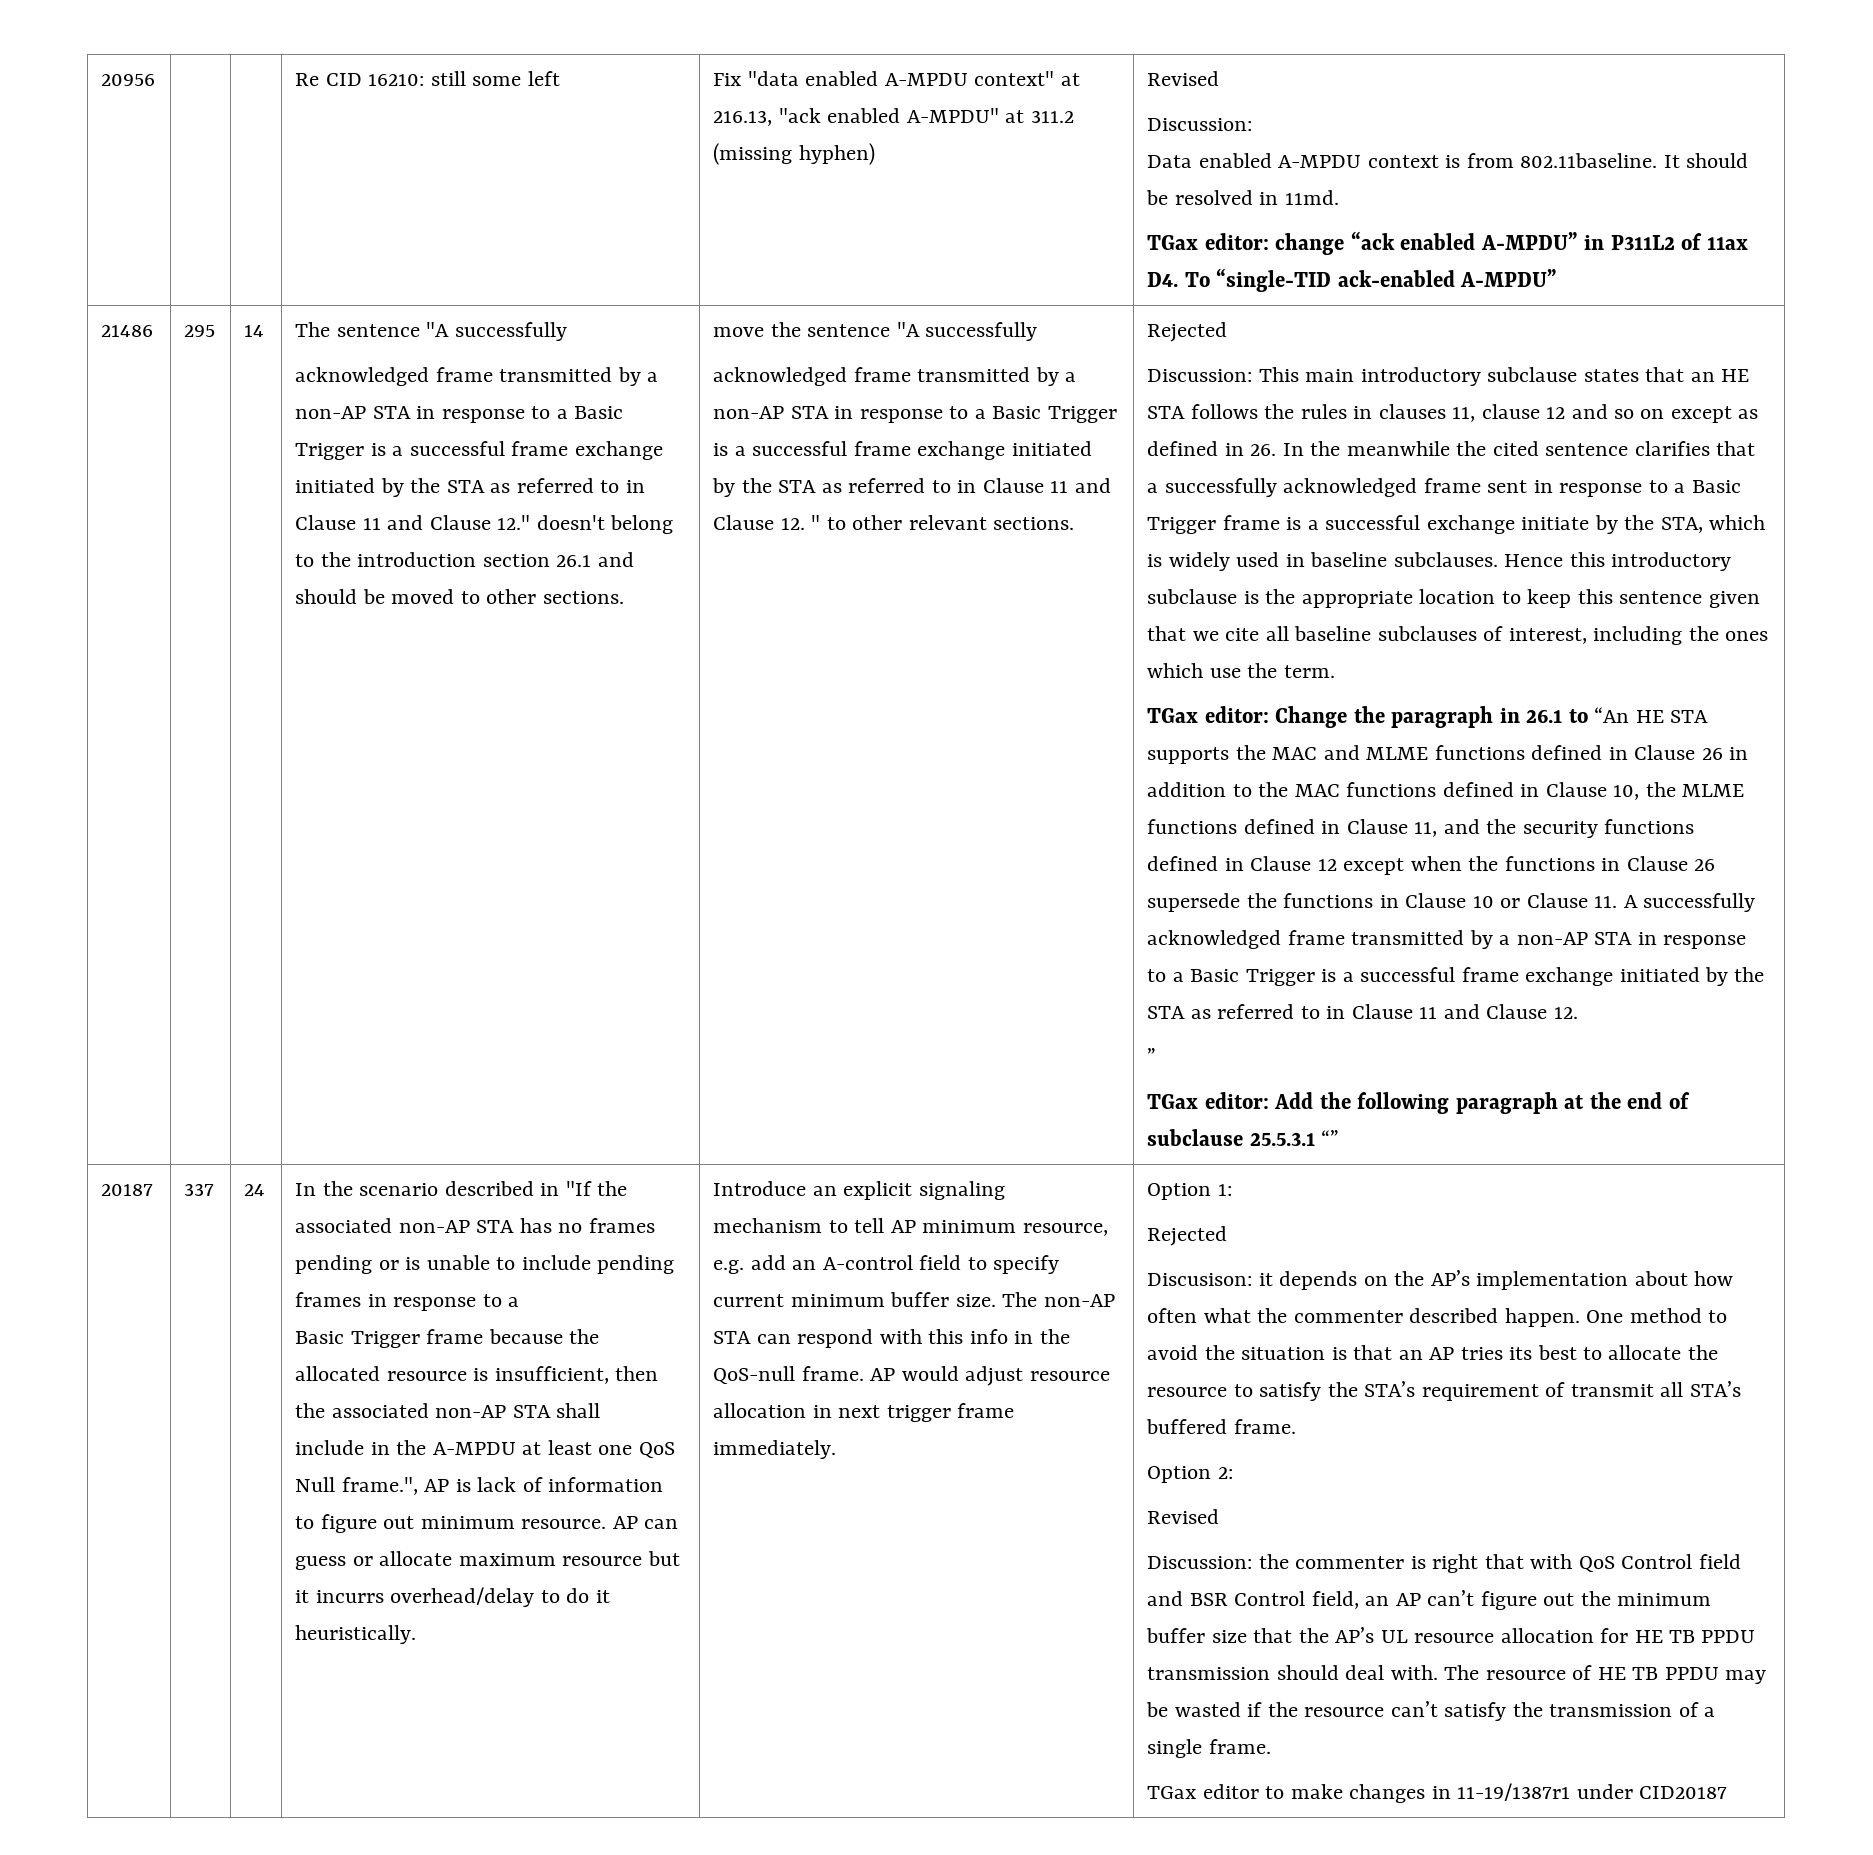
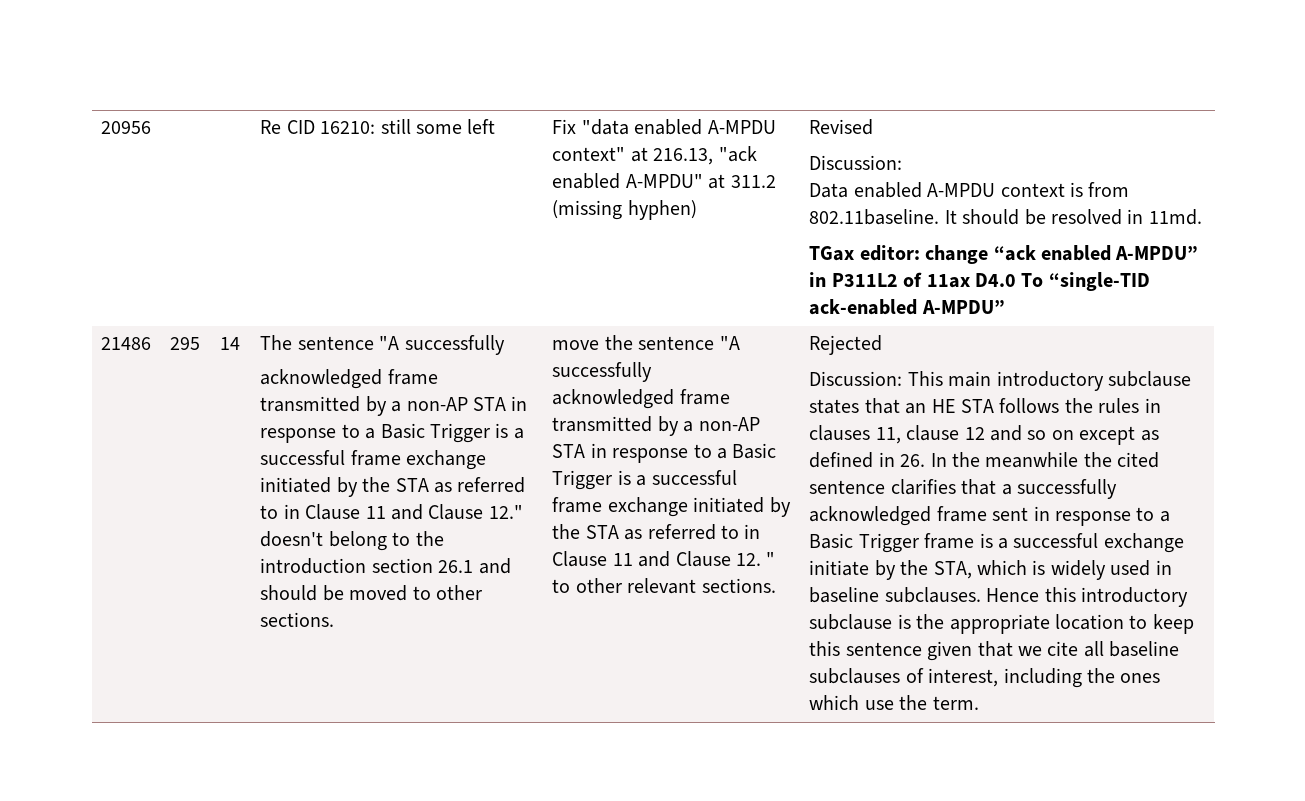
- TGax editor: change “ack enabled A-MPDU” in P311L2 of 11ax D4. To “single-TID ack-enabled A-MPDU”
+ TGax editor: change “ack enabled A-MPDU” in P311L2 of 11ax D4.0 To “single-TID ack-enabled A-MPDU”
- TGax editor: Change the paragraph in 26.1 to “An HE STA supports the MAC and MLME functions defined in Clause 26 in addition to the MAC functions defined in Clause 10, the MLME functions defined in Clause 11, and the security functions defined in Clause 12 except when the functions in Clause 26 supersede the functions in Clause 10 or Clause 11. A successfully acknowledged frame transmitted by a non-AP STA in response to a Basic Trigger is a successful frame exchange initiated by the STA as referred to in Clause 11 and Clause 12.
- ”
- TGax editor: Add the following paragraph at the end of subclause 25.5.3.1 “”
- 20187 | 337 | 24 | In the scenario described in "If the associated non-AP STA has no frames pending or is unable to include pending frames in response to a
- Basic Trigger frame because the allocated resource is insufficient, then the associated non-AP STA shall
- include in the A-MPDU at least one QoS Null frame.", AP is lack of information to figure out minimum resource. AP can guess or allocate maximum resource but it incurrs overhead/delay to do it heuristically. | Introduce an explicit signaling mechanism to tell AP minimum resource, e.g. add an A-control field to specify current minimum buffer size. The non-AP STA can respond with this info in the QoS-null frame. AP would adjust resource allocation in next trigger frame immediately. | Option 1:
- Rejected
- Discusison: it depends on the AP’s implementation about how often what the commenter described happen. One method to avoid the situation is that an AP tries its best to allocate the resource to satisfy the STA’s requirement of transmit all STA’s buffered frame.
- Option 2:
- Revised
- Discussion: the commenter is right that with QoS Control field and BSR Control field, an AP can’t figure out the minimum buffer size that the AP’s UL resource allocation for HE TB PPDU transmission should deal with. The resource of HE TB PPDU may be wasted if the resource can’t satisfy the transmission of a single frame.
- TGax editor to make changes in 11-19/1387r1 under CID20187

